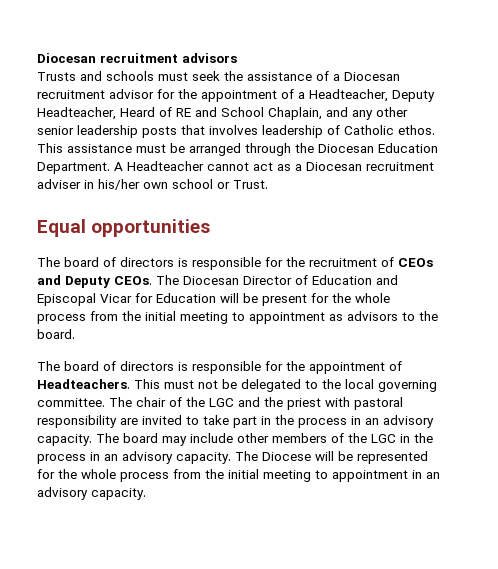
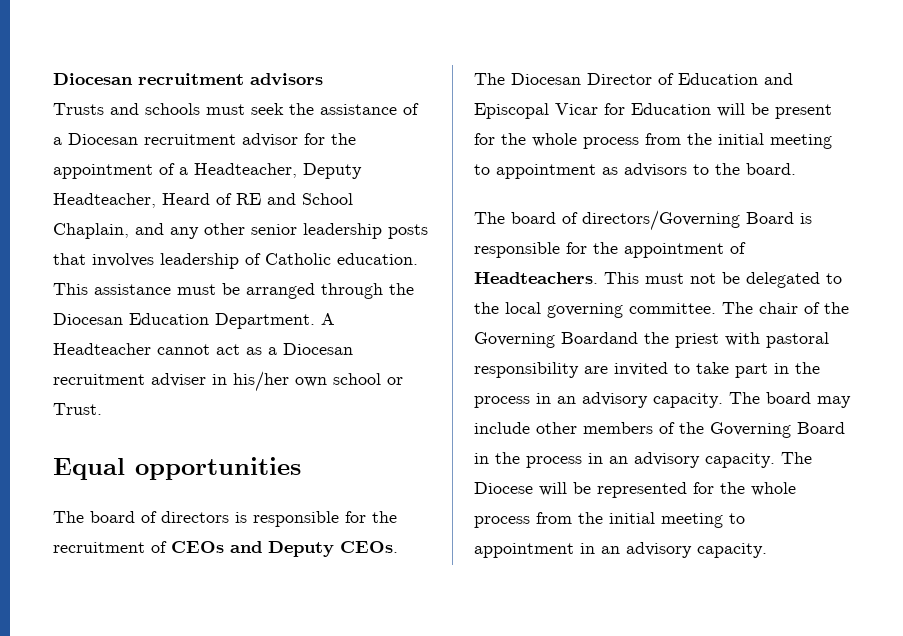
- Trusts and schools must seek the assistance of a Diocesan recruitment advisor for the appointment of a Headteacher, Deputy Headteacher, Heard of RE and School Chaplain, and any other senior leadership posts that involves leadership of Catholic ethos.
+ Trusts and schools must seek the assistance of a Diocesan recruitment advisor for the appointment of a Headteacher, Deputy Headteacher, Heard of RE and School Chaplain, and any other senior leadership posts that involves leadership of Catholic education.
- The board of directors is responsible for the appointment of Headteachers.
+ The board of directors/Governing Board is responsible for the appointment of Headteachers.
- The chair of the LGC and the priest with pastoral responsibility are invited to take part in the process in an advisory capacity.
+ The chair of the Governing Boardand the priest with pastoral responsibility are invited to take part in the process in an advisory capacity.
- The board may include other members of the LGC in the process in an advisory capacity.
+ The board may include other members of the Governing Board in the process in an advisory capacity.

